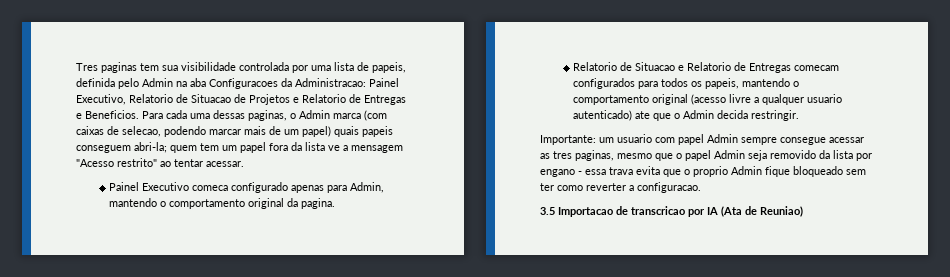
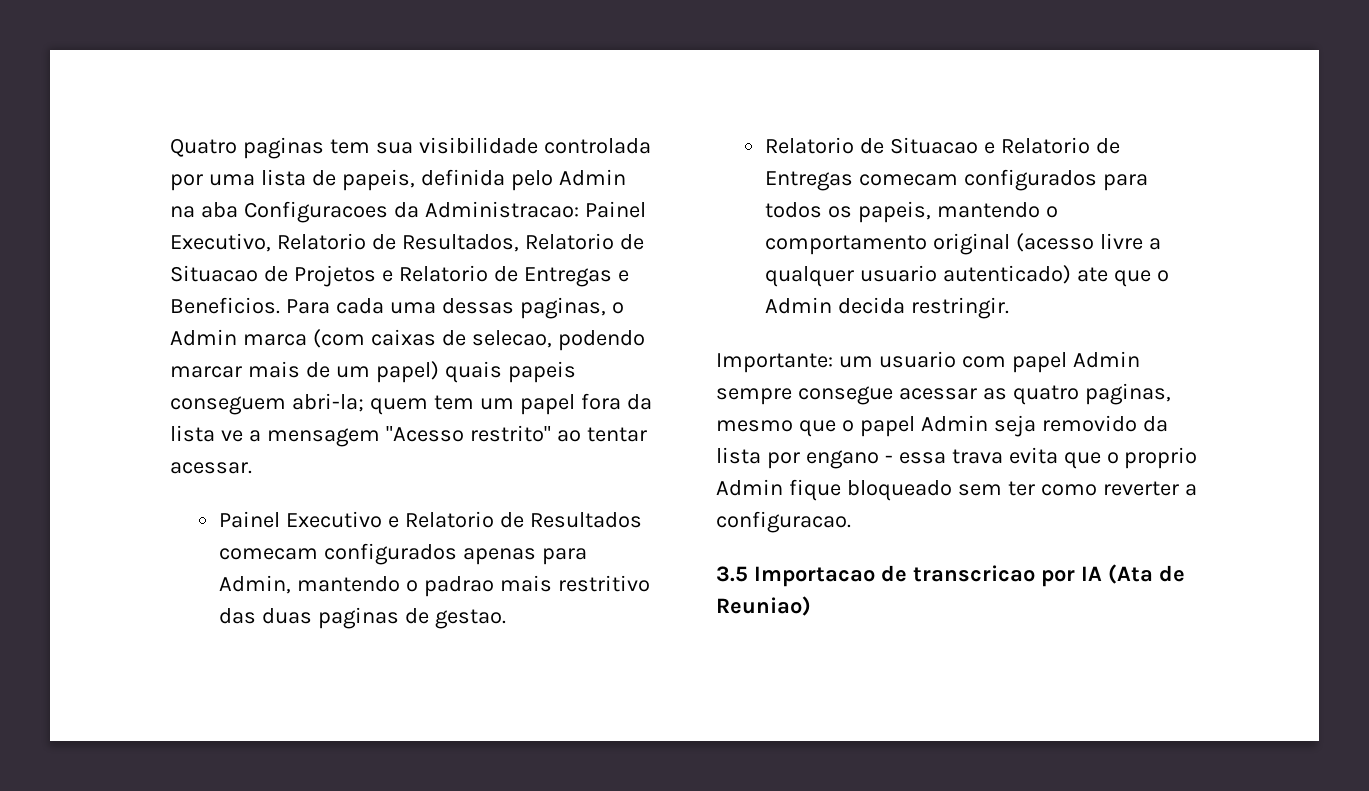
- Tres paginas tem sua visibilidade controlada por uma lista de papeis, definida pelo Admin na aba Configuracoes da Administracao: Painel Executivo, Relatorio de Situacao de Projetos e Relatorio de Entregas e Beneficios.
+ Quatro paginas tem sua visibilidade controlada por uma lista de papeis, definida pelo Admin na aba Configuracoes da Administracao: Painel Executivo, Relatorio de Resultados, Relatorio de Situacao de Projetos e Relatorio de Entregas e Beneficios.
- Painel Executivo comeca configurado apenas para Admin, mantendo o comportamento original da pagina.
+ Painel Executivo e Relatorio de Resultados comecam configurados apenas para Admin, mantendo o padrao mais restritivo das duas paginas de gestao.
- Importante: um usuario com papel Admin sempre consegue acessar as tres paginas, mesmo que o papel Admin seja removido da lista por engano - essa trava evita que o proprio Admin fique bloqueado sem ter como reverter a configuracao.
+ Importante: um usuario com papel Admin sempre consegue acessar as quatro paginas, mesmo que o papel Admin seja removido da lista por engano - essa trava evita que o proprio Admin fique bloqueado sem ter como reverter a configuracao.

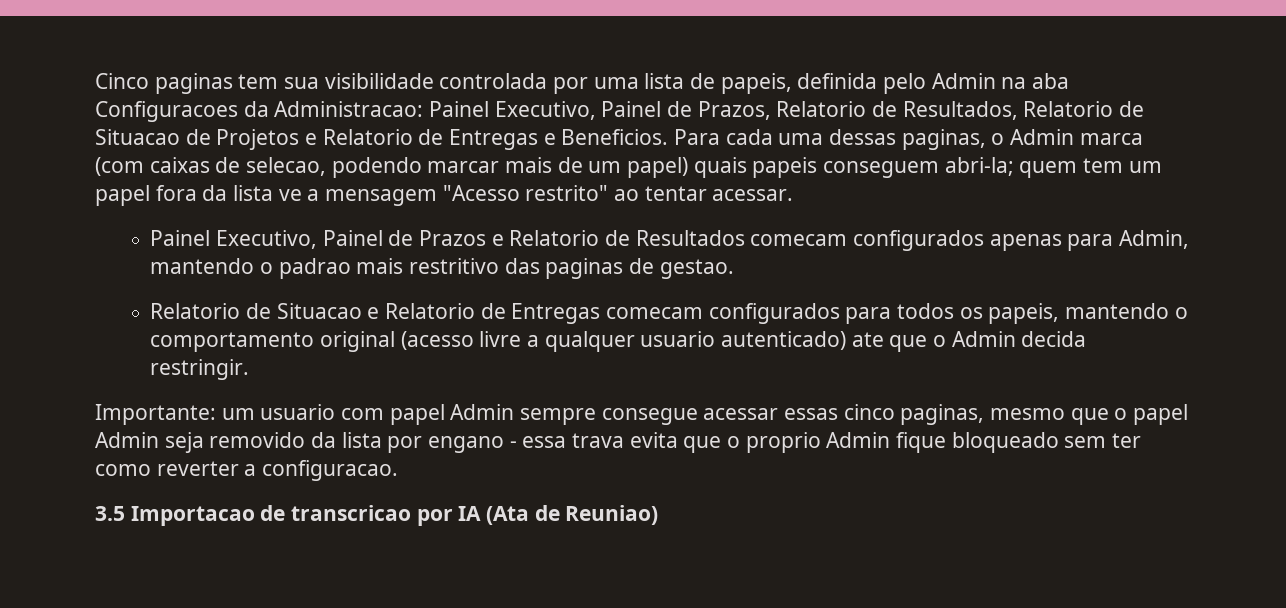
- Quatro paginas tem sua visibilidade controlada por uma lista de papeis, definida pelo Admin na aba Configuracoes da Administracao: Painel Executivo, Relatorio de Resultados, Relatorio de Situacao de Projetos e Relatorio de Entregas e Beneficios.
+ Cinco paginas tem sua visibilidade controlada por uma lista de papeis, definida pelo Admin na aba Configuracoes da Administracao: Painel Executivo, Painel de Prazos, Relatorio de Resultados, Relatorio de Situacao de Projetos e Relatorio de Entregas e Beneficios.
- Painel Executivo e Relatorio de Resultados comecam configurados apenas para Admin, mantendo o padrao mais restritivo das duas paginas de gestao.
+ Painel Executivo, Painel de Prazos e Relatorio de Resultados comecam configurados apenas para Admin, mantendo o padrao mais restritivo das paginas de gestao.
- Importante: um usuario com papel Admin sempre consegue acessar as quatro paginas, mesmo que o papel Admin seja removido da lista por engano - essa trava evita que o proprio Admin fique bloqueado sem ter como reverter a configuracao.
+ Importante: um usuario com papel Admin sempre consegue acessar essas cinco paginas, mesmo que o papel Admin seja removido da lista por engano - essa trava evita que o proprio Admin fique bloqueado sem ter como reverter a configuracao.

